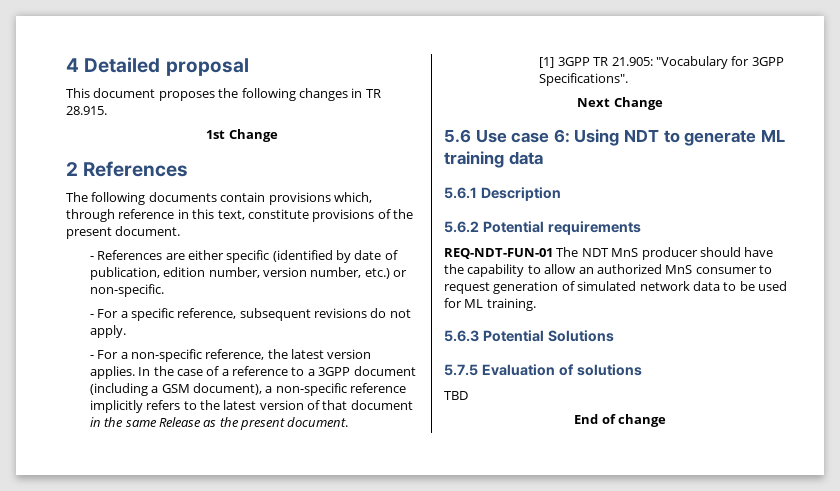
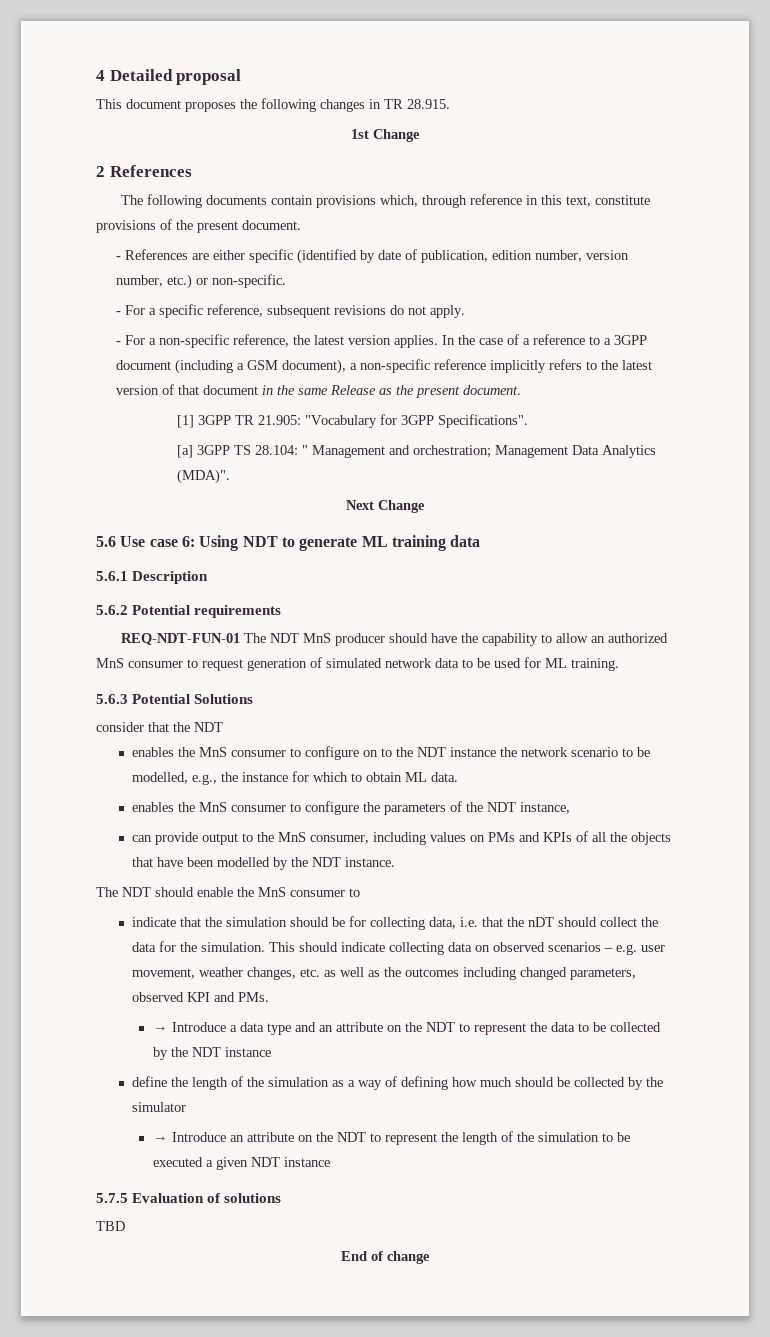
+ [a] 3GPP TS 28.104: " Management and orchestration; Management Data Analytics (MDA)".
+ consider that the NDT
+ enables the MnS consumer to configure on to the NDT instance the network scenario to be modelled, e.g., the instance for which to obtain ML data.
+ enables the MnS consumer to configure the parameters of the NDT instance,
+ can provide output to the MnS consumer, including values on PMs and KPIs of all the objects that have been modelled by the NDT instance.
+ The NDT should enable the MnS consumer to
+ indicate that the simulation should be for collecting data, i.e. that the nDT should collect the data for the simulation. This should indicate collecting data on observed scenarios – e.g. user movement, weather changes, etc. as well as the outcomes including changed parameters, observed KPI and PMs.
+ → Introduce a data type and an attribute on the NDT to represent the data to be collected by the NDT instance
+ define the length of the simulation as a way of defining how much should be collected by the simulator
+ → Introduce an attribute on the NDT to represent the length of the simulation to be executed a given NDT instance

